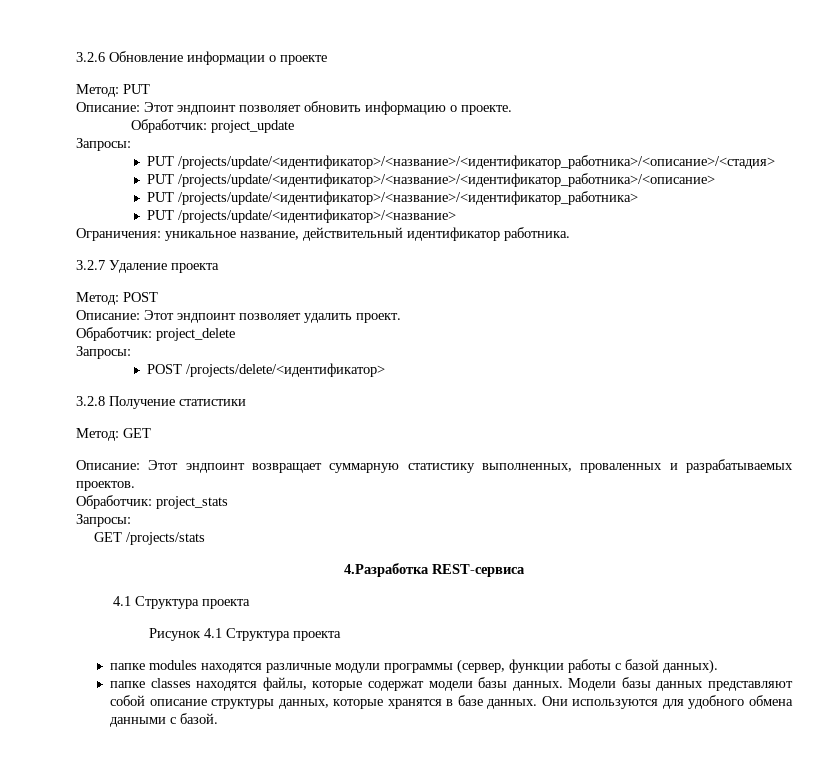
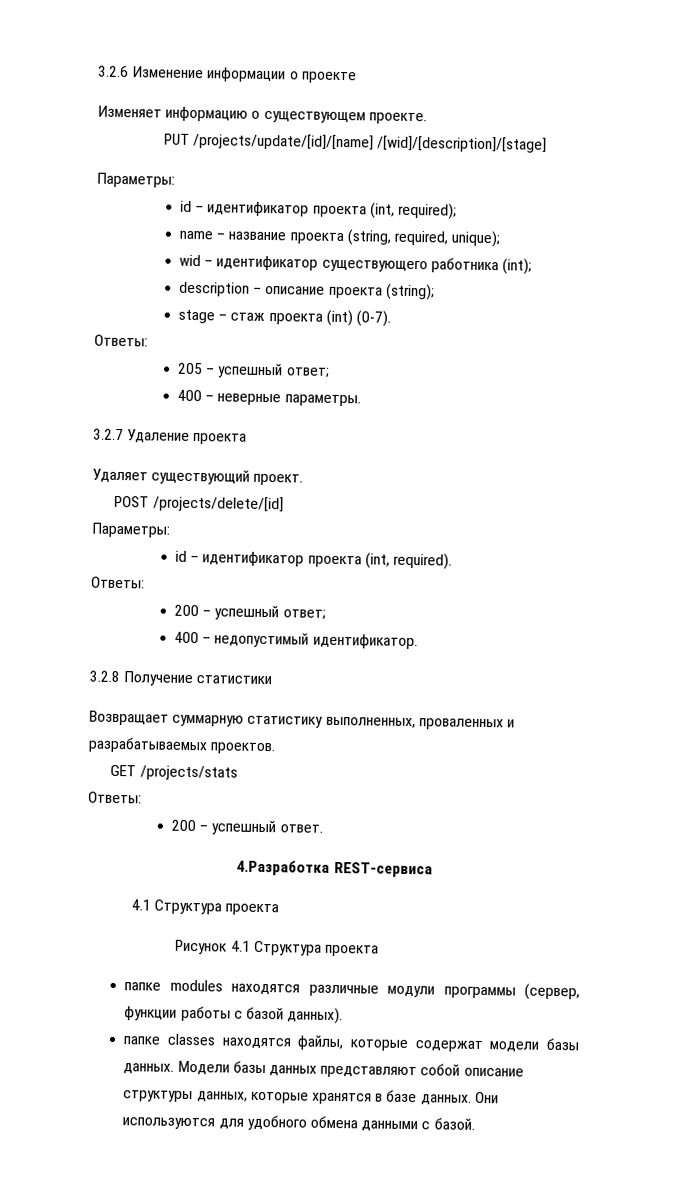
- 3.2.6 Обновление информации о проекте
+ 3.2.6 Изменение информации о проекте
- Метод: PUT
- Описание: Этот эндпоинт позволяет обновить информацию о проекте.
+ Изменяет информацию о существующем проекте.
- Обработчик: project_update
- Запросы:
- PUT /projects/update/<идентификатор>/<название>/<идентификатор_работника>/<описание>/<стадия>
- PUT /projects/update/<идентификатор>/<название>/<идентификатор_работника>/<описание>
- PUT /projects/update/<идентификатор>/<название>/<идентификатор_работника>
- PUT /projects/update/<идентификатор>/<название>
- Ограничения: уникальное название, действительный идентификатор работника.
+ PUT /projects/update/[id]/[name] /[wid]/[description]/[stage]
+ Параметры:
+ id – идентификатор проекта (int, required);
+ name – название проекта (string, required, unique);
+ wid – идентификатор существующего работника (int);
+ description – описание проекта (string);
+ stage – стаж проекта (int) (0-7).
+ Ответы:
+ 205 – успешный ответ;
+ 400 – неверные параметры.
  3.2.7 Удаление проекта
- Метод: POST
- Описание: Этот эндпоинт позволяет удалить проект.
- Обработчик: project_delete
- Запросы:
- POST /projects/delete/<идентификатор>
+ Удаляет существующий проект.
+ POST /projects/delete/[id]
+ Параметры:
+ id – идентификатор проекта (int, required).
+ Ответы:
+ 200 – успешный ответ;
+ 400 – недопустимый идентификатор.
  3.2.8 Получение статистики
- Метод: GET
- Описание: Этот эндпоинт возвращает суммарную статистику выполненных, проваленных и разрабатываемых проектов.
+ Возвращает суммарную статистику выполненных, проваленных и разрабатываемых проектов.
- Обработчик: project_stats
- Запросы:
  GET /projects/stats
+ Ответы:
+ 200 – успешный ответ.

